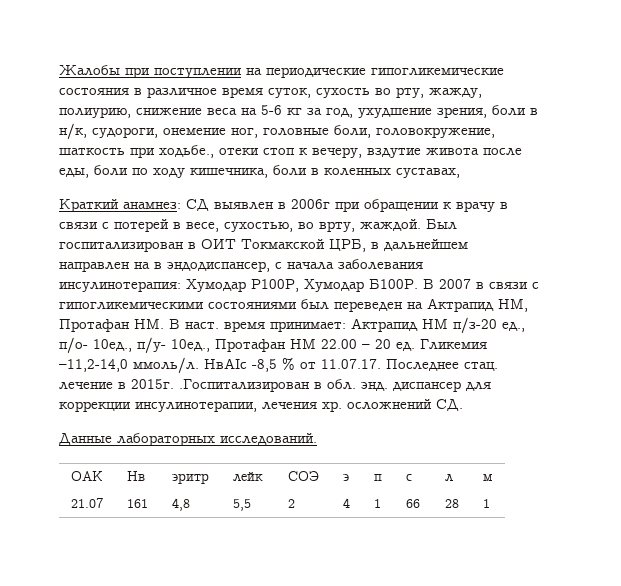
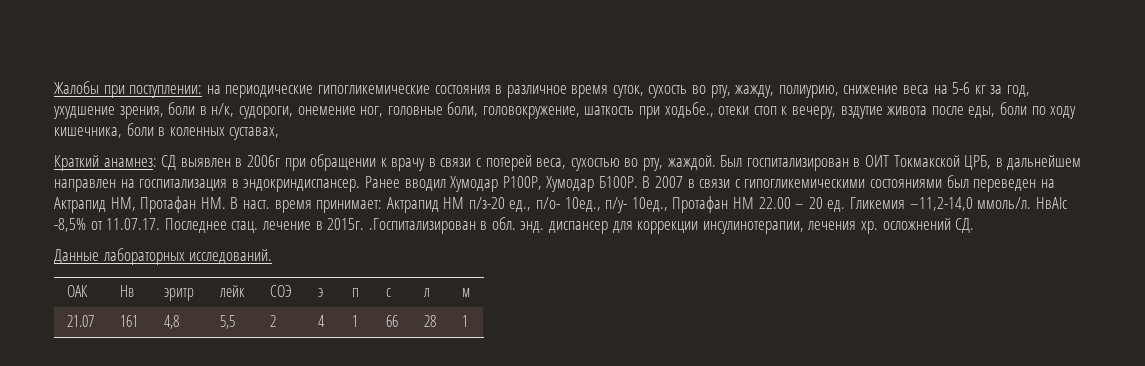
- Жалобы при поступлении на периодические гипогликемические состояния в различное время суток, сухость во рту, жажду, полиурию, снижение веса на 5-6 кг за год, ухудшение зрения, боли в н/к, судороги, онемение ног, головные боли, головокружение, шаткость при ходьбе., отеки стоп к вечеру, вздутие живота после еды, боли по ходу кишечника, боли в коленных суставах,
+ Жалобы при поступлении: на периодические гипогликемические состояния в различное время суток, сухость во рту, жажду, полиурию, снижение веса на 5-6 кг за год, ухудшение зрения, боли в н/к, судороги, онемение ног, головные боли, головокружение, шаткость при ходьбе., отеки стоп к вечеру, вздутие живота после еды, боли по ходу кишечника, боли в коленных суставах,
- Краткий анамнез: СД выявлен в 2006г при обращении к врачу в связи с потерей в весе, сухостью, во врту, жаждой.
+ Краткий анамнез: СД выявлен в 2006г при обращении к врачу в связи с потерей веса, сухостью во рту, жаждой.
- Был госпитализирован в ОИТ Токмакской ЦРБ, в дальнейшем направлен на в эндодиспансер, с начала заболевания инсулинотерапия: Хумодар Р100Р, Хумодар Б100Р.
+ Был госпитализирован в ОИТ Токмакской ЦРБ, в дальнейшем направлен на госпитализация в эндокриндиспансер. Ранее вводил Хумодар Р100Р, Хумодар Б100Р.
- НвАIс -8,5 % от 11.07.17. Последнее стац. лечение в 2015г. .Госпитализирован в обл. энд. диспансер для коррекции инсулинотерапии, лечения хр. осложнений СД.
+ НвАIс -8,5% от 11.07.17. Последнее стац. лечение в 2015г. .Госпитализирован в обл. энд. диспансер для коррекции инсулинотерапии, лечения хр. осложнений СД.

